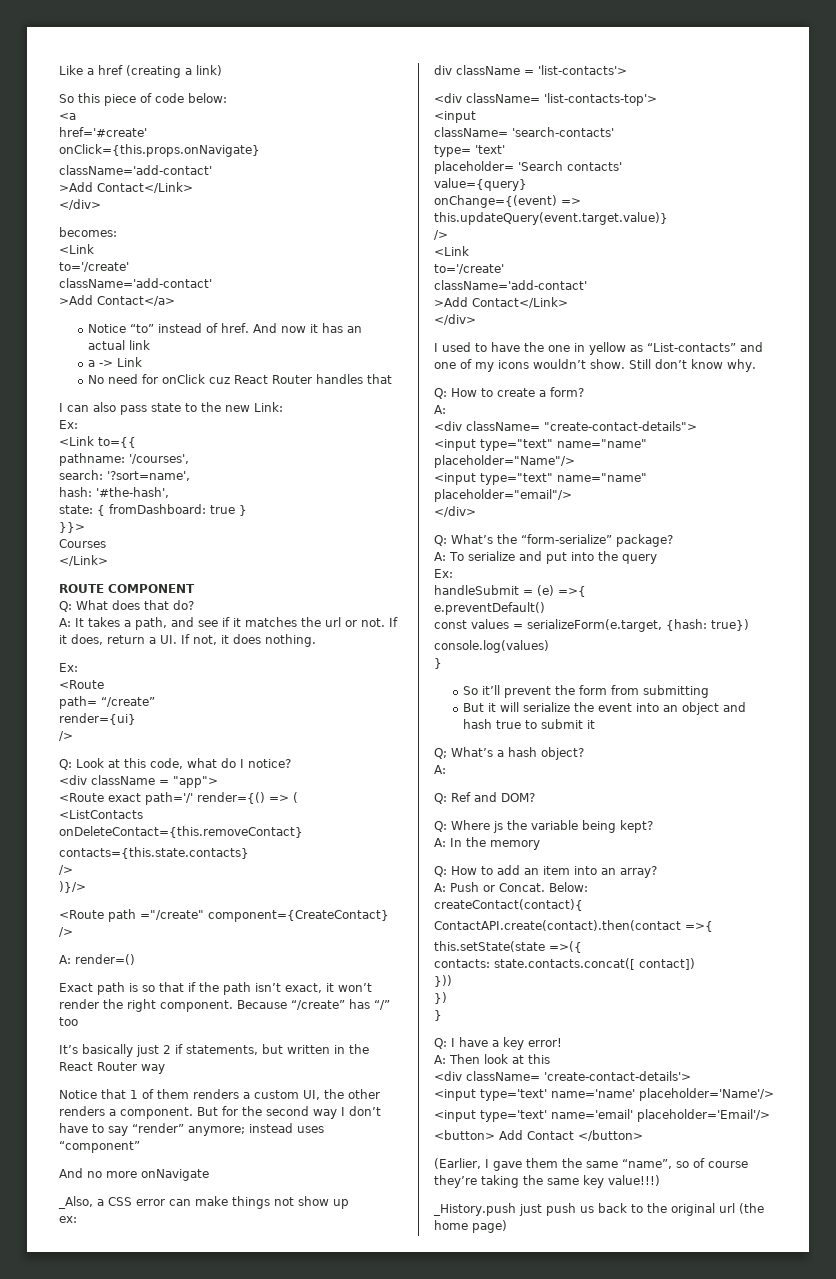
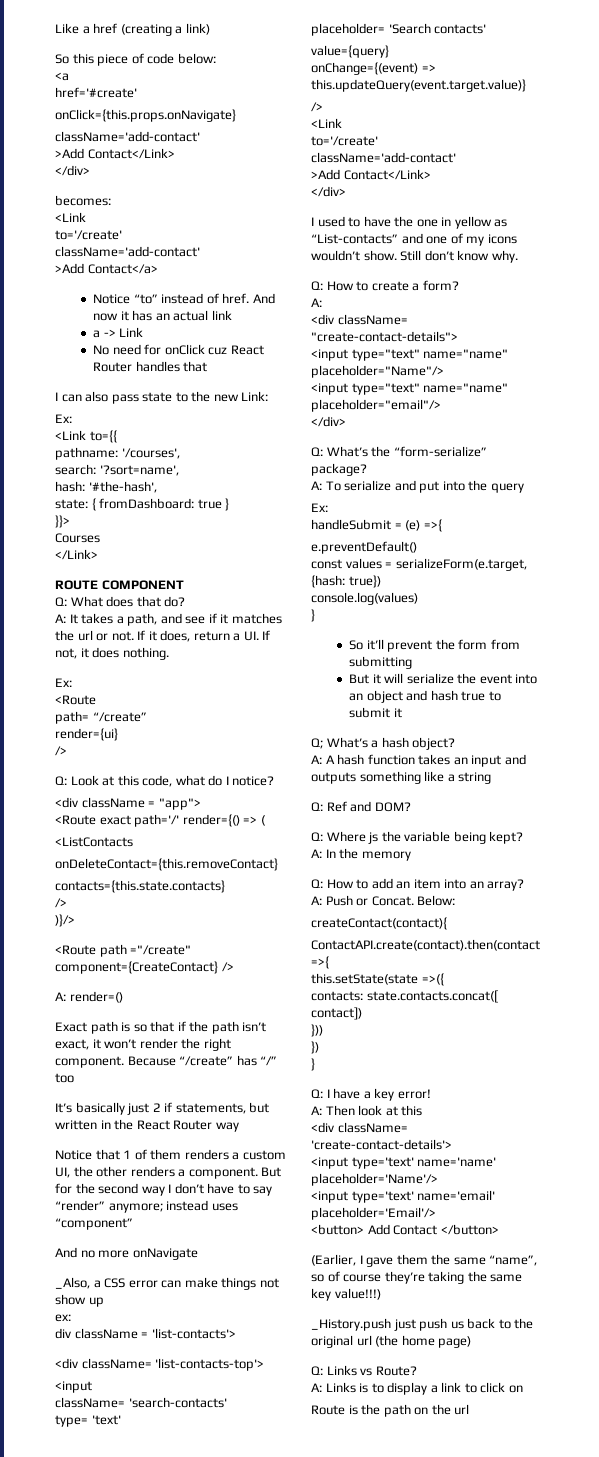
  Q; What’s a hash object?
- A:
+ A: A hash function takes an input and outputs something like a string
+ Q: Links vs Route?
+ A: Links is to display a link to click on
+ Route is the path on the url

